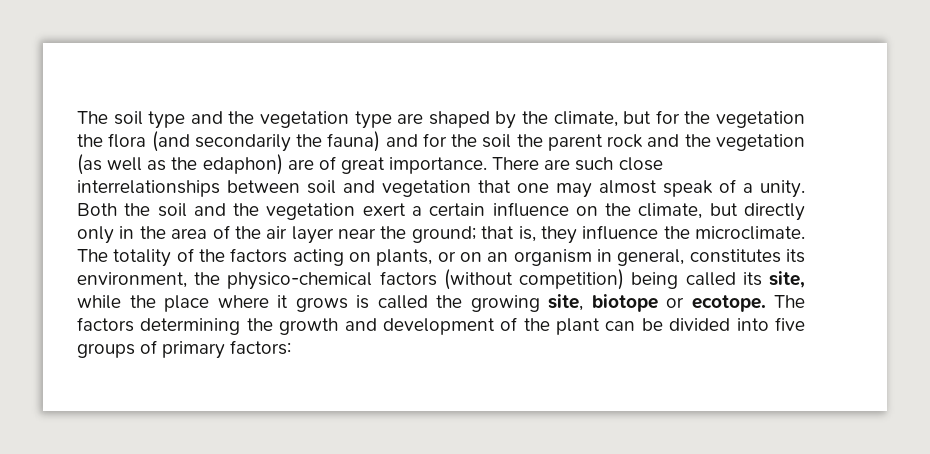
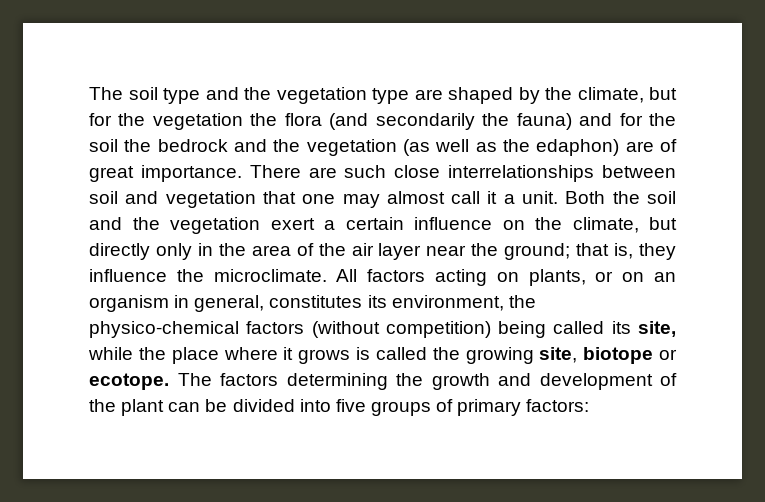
- The soil type and the vegetation type are shaped by the climate, but for the vegetation the flora (and secondarily the fauna) and for the soil the parent rock and the vegetation (as well as the edaphon) are of great importance.
+ The soil type and the vegetation type are shaped by the climate, but for the vegetation the flora (and secondarily the fauna) and for the soil the bedrock and the vegetation (as well as the edaphon) are of great importance.
- There are such close interrelationships between soil and vegetation that one may almost speak of a unity.
+ There are such close interrelationships between soil and vegetation that one may almost call it a unit.
- The totality of the factors acting on plants, or on an organism in general, constitutes its environment, the physico-chemical factors (without competition) being called its site, while the place where it grows is called the growing site, biotope or ecotope.
+ All factors acting on plants, or on an organism in general, constitutes its environment, the physico-chemical factors (without competition) being called its site, while the place where it grows is called the growing site, biotope or ecotope.

